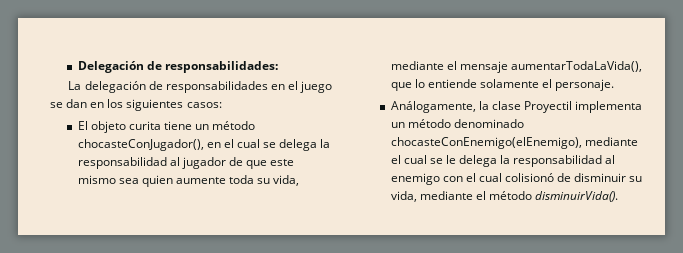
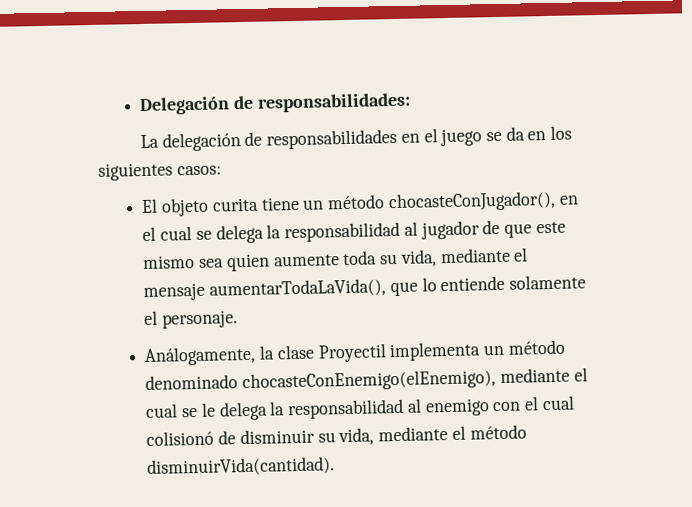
- La delegación de responsabilidades en el juego se dan en los siguientes casos:
+ La delegación de responsabilidades en el juego se da en los siguientes casos:
- Análogamente, la clase Proyectil implementa un método denominado chocasteConEnemigo(elEnemigo), mediante el cual se le delega la responsabilidad al enemigo con el cual colisionó de disminuir su vida, mediante el método disminuirVida().
+ Análogamente, la clase Proyectil implementa un método denominado chocasteConEnemigo(elEnemigo), mediante el cual se le delega la responsabilidad al enemigo con el cual colisionó de disminuir su vida, mediante el método disminuirVida(cantidad).

